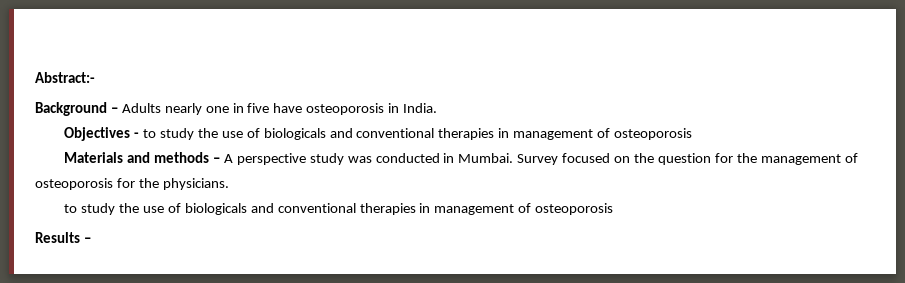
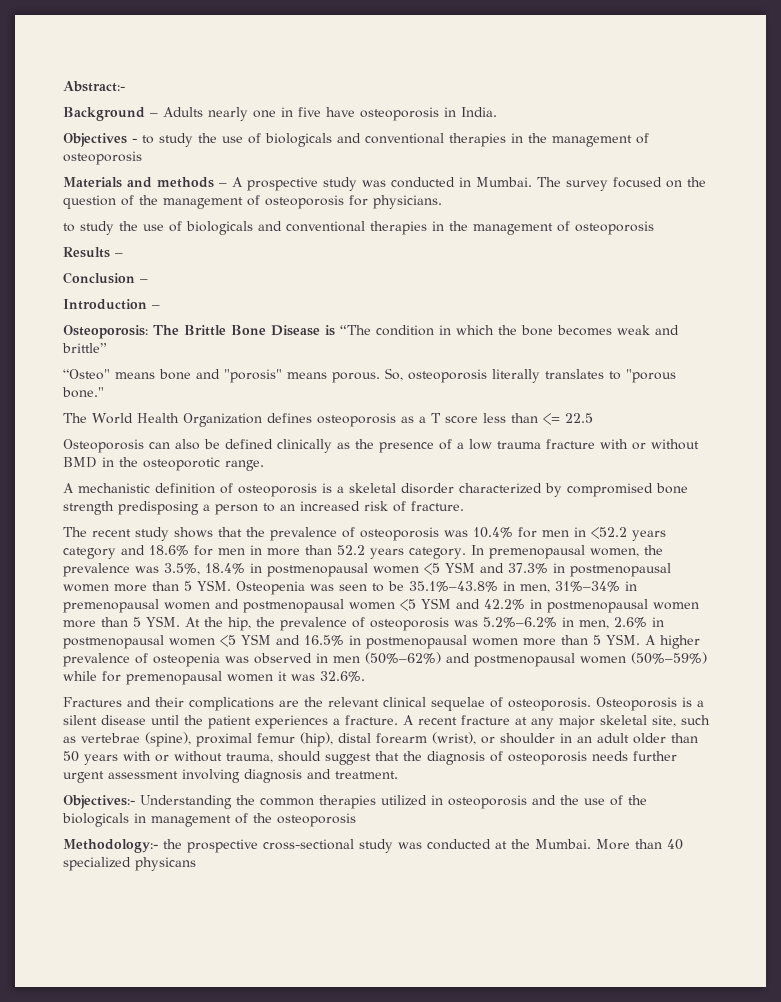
- Objectives - to study the use of biologicals and conventional therapies in management of osteoporosis
+ Objectives - to study the use of biologicals and conventional therapies in the management of osteoporosis
- Materials and methods – A perspective study was conducted in Mumbai.
+ Materials and methods – A prospective study was conducted in Mumbai.
- Survey focused on the question for the management of osteoporosis for the physicians.
- to study the use of biologicals and conventional therapies in management of osteoporosis
+ The survey focused on the question of the management of osteoporosis for physicians.
+ to study the use of biologicals and conventional therapies in the management of osteoporosis
+ Conclusion –
+ Introduction –
+ Osteoporosis: The Brittle Bone Disease is “The condition in which the bone becomes weak and brittle”
+ “Osteo" means bone and "porosis" means porous. So, osteoporosis literally translates to "porous bone."
+ The World Health Organization defines osteoporosis as a T score less than <= 22.5
+ Osteoporosis can also be defined clinically as the presence of a low trauma fracture with or without BMD in the osteoporotic range.
+ A mechanistic definition of osteoporosis is a skeletal disorder characterized by compromised bone strength predisposing a person to an increased risk of fracture.
+ The recent study shows that the prevalence of osteoporosis was 10.4% for men in <52.2 years category and 18.6% for men in more than 52.2 years category. In premenopausal women, the prevalence was 3.5%, 18.4% in postmenopausal women <5 YSM and 37.3% in postmenopausal women more than 5 YSM. Osteopenia was seen to be 35.1%–43.8% in men, 31%–34% in premenopausal women and postmenopausal women <5 YSM and 42.2% in postmenopausal women more than 5 YSM. At the hip, the prevalence of osteoporosis was 5.2%–6.2% in men, 2.6% in postmenopausal women <5 YSM and 16.5% in postmenopausal women more than 5 YSM. A higher prevalence of osteopenia was observed in men (50%–62%) and postmenopausal women (50%–59%) while for premenopausal women it was 32.6%.
+ Fractures and their complications are the relevant clinical sequelae of osteoporosis. Osteoporosis is a silent disease until the patient experiences a fracture. A recent fracture at any major skeletal site, such as vertebrae (spine), proximal femur (hip), distal forearm (wrist), or shoulder in an adult older than 50 years with or without trauma, should suggest that the diagnosis of osteoporosis needs further urgent assessment involving diagnosis and treatment.
+ Objectives:- Understanding the common therapies utilized in osteoporosis and the use of the biologicals in management of the osteoporosis
+ Methodology:- the prospective cross-sectional study was conducted at the Mumbai. More than 40 specialized physicans

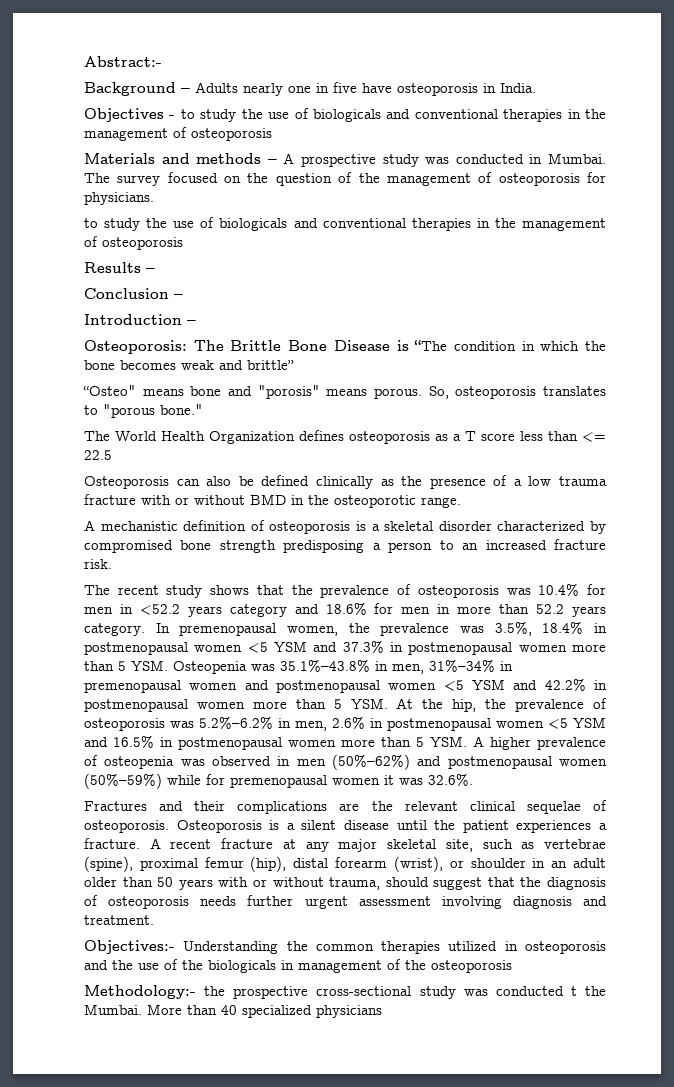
- So, osteoporosis literally translates to "porous bone."
+ So, osteoporosis translates to "porous bone."
- A mechanistic definition of osteoporosis is a skeletal disorder characterized by compromised bone strength predisposing a person to an increased risk of fracture.
+ A mechanistic definition of osteoporosis is a skeletal disorder characterized by compromised bone strength predisposing a person to an increased fracture risk.
- In premenopausal women, the prevalence was 3.5%, 18.4% in postmenopausal women <5 YSM and 37.3% in postmenopausal women more than 5 YSM. Osteopenia was seen to be 35.1%–43.8% in men, 31%–34% in premenopausal women and postmenopausal women <5 YSM and 42.2% in postmenopausal women more than 5 YSM. At the hip, the prevalence of osteoporosis was 5.2%–6.2% in men, 2.6% in postmenopausal women <5 YSM and 16.5% in postmenopausal women more than 5 YSM. A higher prevalence of osteopenia was observed in men (50%–62%) and postmenopausal women (50%–59%) while for premenopausal women it was 32.6%.
+ In premenopausal women, the prevalence was 3.5%, 18.4% in postmenopausal women <5 YSM and 37.3% in postmenopausal women more than 5 YSM. Osteopenia was 35.1%–43.8% in men, 31%–34% in premenopausal women and postmenopausal women <5 YSM and 42.2% in postmenopausal women more than 5 YSM. At the hip, the prevalence of osteoporosis was 5.2%–6.2% in men, 2.6% in postmenopausal women <5 YSM and 16.5% in postmenopausal women more than 5 YSM. A higher prevalence of osteopenia was observed in men (50%–62%) and postmenopausal women (50%–59%) while for premenopausal women it was 32.6%.
- Methodology:- the prospective cross-sectional study was conducted at the Mumbai.
+ Methodology:- the prospective cross-sectional study was conducted t the Mumbai.
- More than 40 specialized physicans
+ More than 40 specialized physicians

